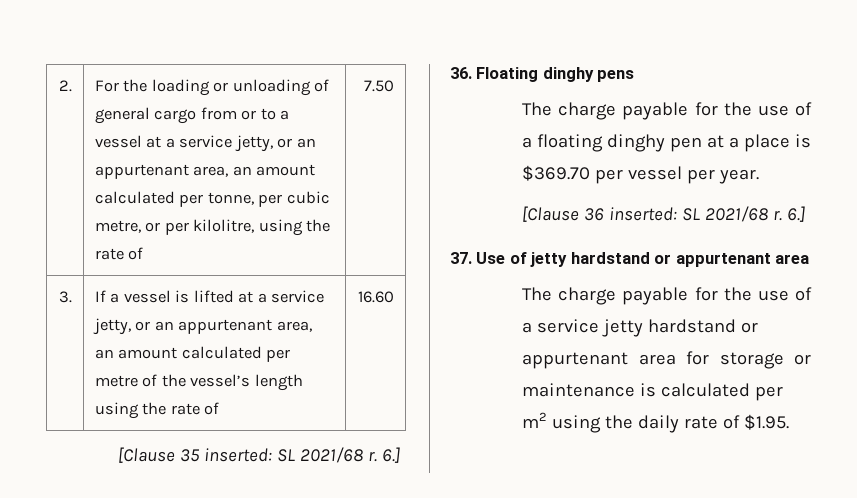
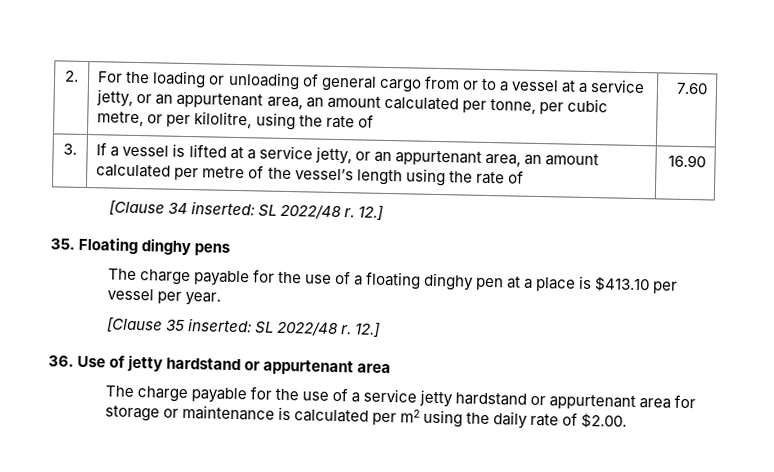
- 2. | For the loading or unloading of general cargo from or to a vessel at a service jetty, or an appurtenant area, an amount calculated per tonne, per cubic metre, or per kilolitre, using the rate of | 7.50
+ 2. | For the loading or unloading of general cargo from or to a vessel at a service jetty, or an appurtenant area, an amount calculated per tonne, per cubic metre, or per kilolitre, using the rate of | 7.60
- 3. | If a vessel is lifted at a service jetty, or an appurtenant area, an amount calculated per metre of the vessel’s length using the rate of | 16.60
- [Clause 35 inserted: SL 2021/68 r. 6.]
- 36. Floating dinghy pens
+ 3. | If a vessel is lifted at a service jetty, or an appurtenant area, an amount calculated per metre of the vessel’s length using the rate of | 16.90
+ [Clause 34 inserted: SL 2022/48 r. 12.]
+ 35. Floating dinghy pens
- The charge payable for the use of a floating dinghy pen at a place is $369.70 per vessel per year.
+ The charge payable for the use of a floating dinghy pen at a place is $413.10 per vessel per year.
- [Clause 36 inserted: SL 2021/68 r. 6.]
- 37. Use of jetty hardstand or appurtenant area
+ [Clause 35 inserted: SL 2022/48 r. 12.]
+ 36. Use of jetty hardstand or appurtenant area
- The charge payable for the use of a service jetty hardstand or appurtenant area for storage or maintenance is calculated per m2 using the daily rate of $1.95.
+ The charge payable for the use of a service jetty hardstand or appurtenant area for storage or maintenance is calculated per m2 using the daily rate of $2.00.

